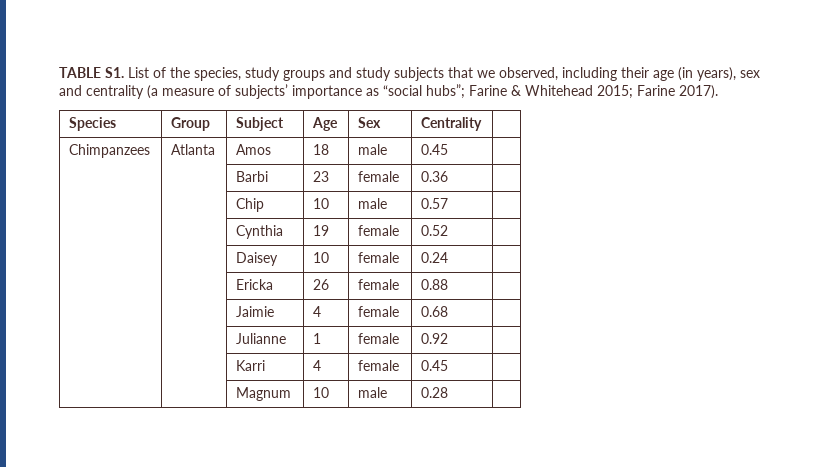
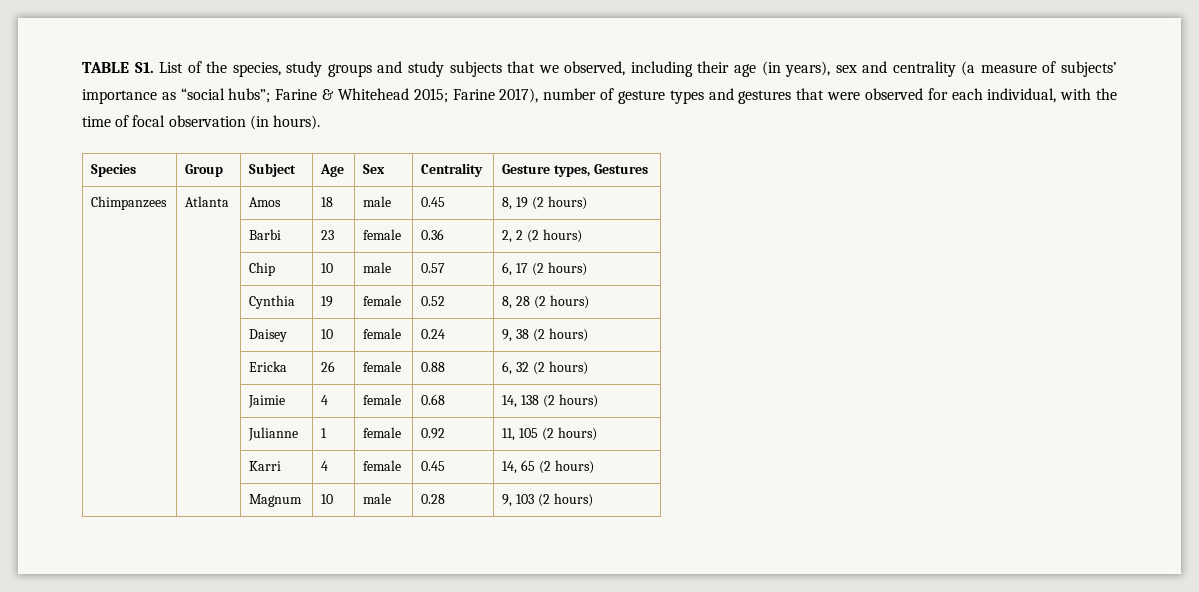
- TABLE S1. List of the species, study groups and study subjects that we observed, including their age (in years), sex and centrality (a measure of subjects’ importance as “social hubs”; Farine & Whitehead 2015; Farine 2017).
+ TABLE S1. List of the species, study groups and study subjects that we observed, including their age (in years), sex and centrality (a measure of subjects’ importance as “social hubs”; Farine & Whitehead 2015; Farine 2017), number of gesture types and gestures that were observed for each individual, with the time of focal observation (in hours).
- Species | Group | Subject | Age | Sex | Centrality |
+ Species | Group | Subject | Age | Sex | Centrality | Gesture types, Gestures
- Chimpanzees | Atlanta | Amos | 18 | male | 0.45 |
+ Chimpanzees | Atlanta | Amos | 18 | male | 0.45 | 8, 19 (2 hours)
- | | Barbi | 23 | female | 0.36 |
+ | | Barbi | 23 | female | 0.36 | 2, 2 (2 hours)
- | | Chip | 10 | male | 0.57 |
+ | | Chip | 10 | male | 0.57 | 6, 17 (2 hours)
- | | Cynthia | 19 | female | 0.52 |
+ | | Cynthia | 19 | female | 0.52 | 8, 28 (2 hours)
- | | Daisey | 10 | female | 0.24 |
+ | | Daisey | 10 | female | 0.24 | 9, 38 (2 hours)
- | | Ericka | 26 | female | 0.88 |
+ | | Ericka | 26 | female | 0.88 | 6, 32 (2 hours)
- | | Jaimie | 4 | female | 0.68 |
+ | | Jaimie | 4 | female | 0.68 | 14, 138 (2 hours)
- | | Julianne | 1 | female | 0.92 |
+ | | Julianne | 1 | female | 0.92 | 11, 105 (2 hours)
- | | Karri | 4 | female | 0.45 |
+ | | Karri | 4 | female | 0.45 | 14, 65 (2 hours)
- | | Magnum | 10 | male | 0.28 |
+ | | Magnum | 10 | male | 0.28 | 9, 103 (2 hours)

